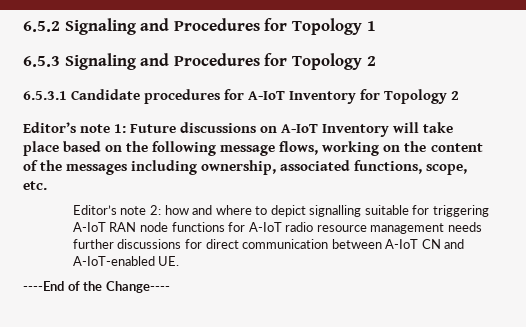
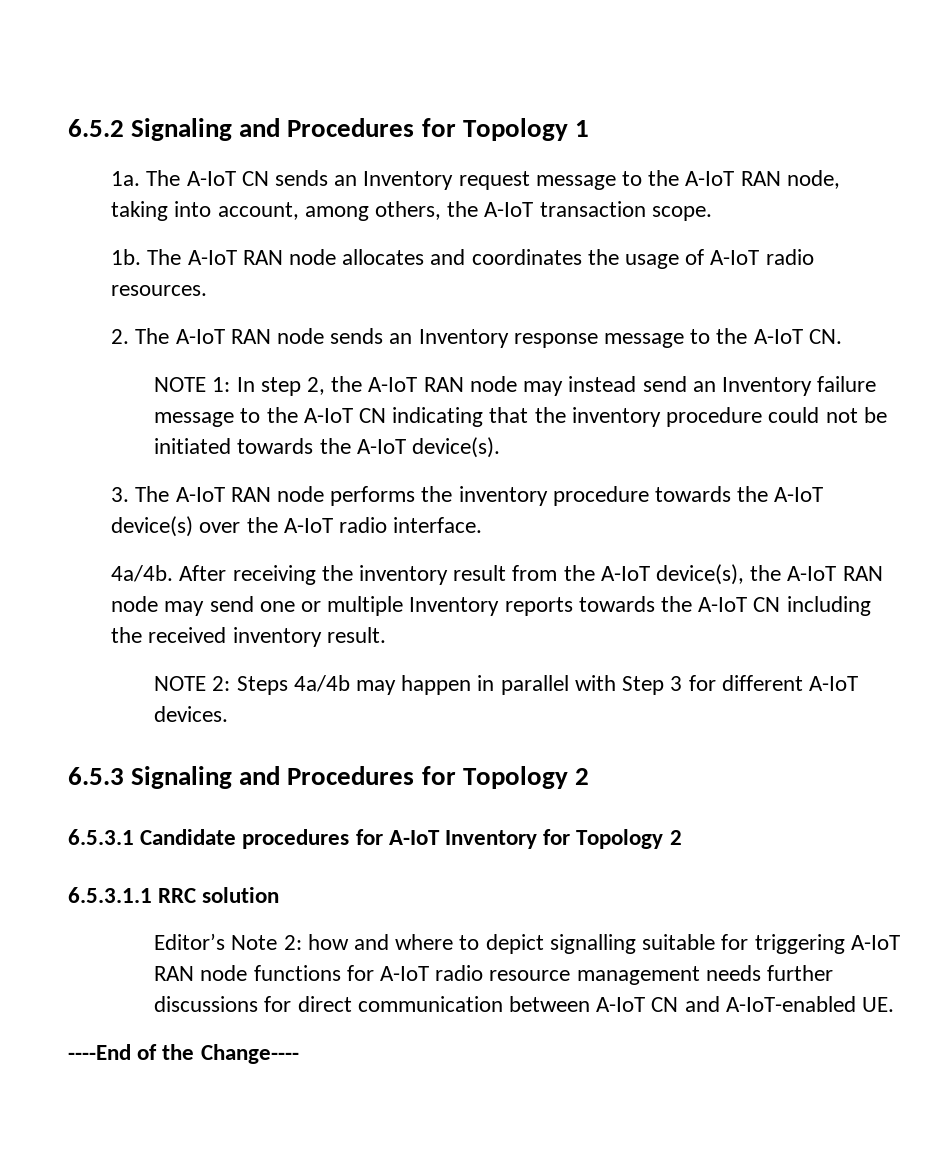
+ 1a. The A-IoT CN sends an Inventory request message to the A-IoT RAN node, taking into account, among others, the A-IoT transaction scope.
+ 1b. The A-IoT RAN node allocates and coordinates the usage of A-IoT radio resources.
+ 2. The A-IoT RAN node sends an Inventory response message to the A-IoT CN.
+ NOTE 1: In step 2, the A-IoT RAN node may instead send an Inventory failure message to the A-IoT CN indicating that the inventory procedure could not be initiated towards the A-IoT device(s).
+ 3. The A-IoT RAN node performs the inventory procedure towards the A-IoT device(s) over the A-IoT radio interface.
+ 4a/4b. After receiving the inventory result from the A-IoT device(s), the A-IoT RAN node may send one or multiple Inventory reports towards the A-IoT CN including the received inventory result.
+ NOTE 2: Steps 4a/4b may happen in parallel with Step 3 for different A-IoT devices.
- Editor’s note 1: Future discussions on A-IoT Inventory will take place based on the following message flows, working on the content of the messages including ownership, associated functions, scope, etc.
- Editor’s note 2: how and where to depict signalling suitable for triggering A-IoT RAN node functions for A-IoT radio resource management needs further discussions for direct communication between A-IoT CN and A-IoT-enabled UE.
+ 6.5.3.1.1 RRC solution
+ Editor’s Note 2: how and where to depict signalling suitable for triggering A-IoT RAN node functions for A-IoT radio resource management needs further discussions for direct communication between A-IoT CN and A-IoT-enabled UE.

